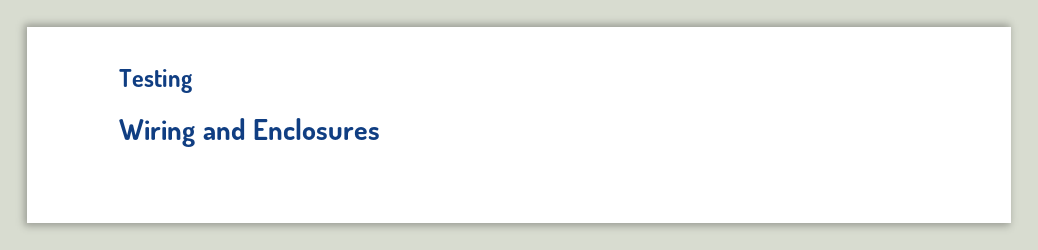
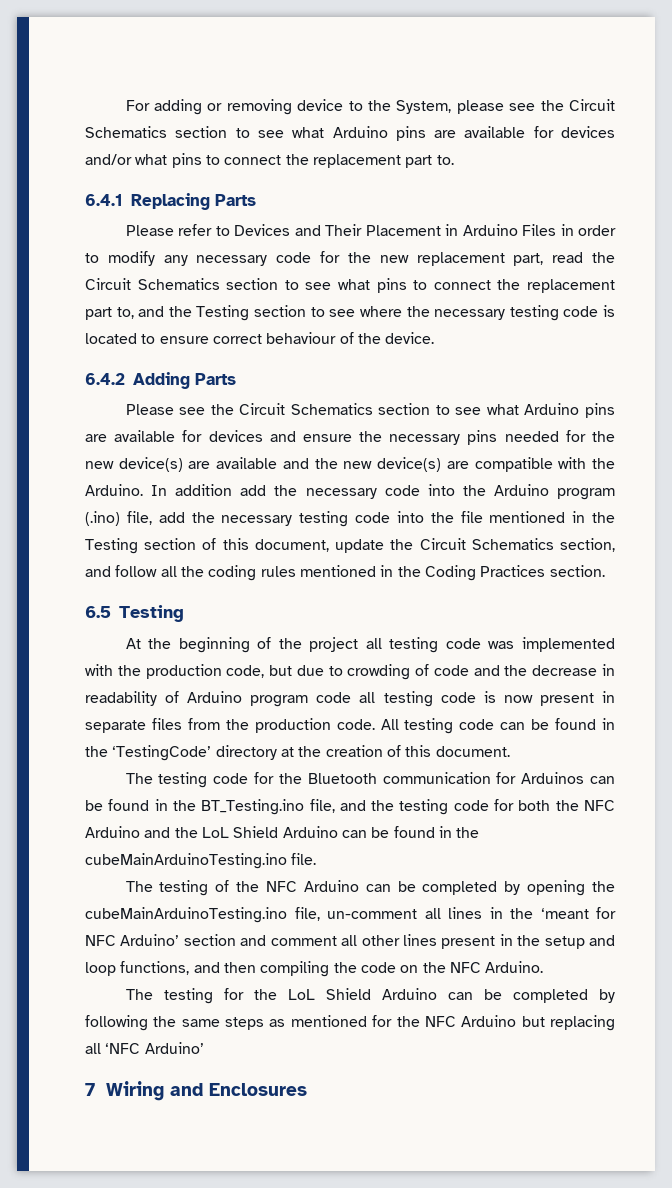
- Testing
- Wiring and Enclosures
+ For adding or removing device to the System, please see the Circuit Schematics section to see what Arduino pins are available for devices and/or what pins to connect the replacement part to.
+ 6.4.1 Replacing Parts
+ Please refer to Devices and Their Placement in Arduino Files in order to modify any necessary code for the new replacement part, read the Circuit Schematics section to see what pins to connect the replacement part to, and the Testing section to see where the necessary testing code is located to ensure correct behaviour of the device.
+ 6.4.2 Adding Parts
+ Please see the Circuit Schematics section to see what Arduino pins are available for devices and ensure the necessary pins needed for the new device(s) are available and the new device(s) are compatible with the Arduino. In addition add the necessary code into the Arduino program (.ino) file, add the necessary testing code into the file mentioned in the Testing section of this document, update the Circuit Schematics section, and follow all the coding rules mentioned in the Coding Practices section.
+ 6.5 Testing
+ At the beginning of the project all testing code was implemented with the production code, but due to crowding of code and the decrease in readability of Arduino program code all testing code is now present in separate files from the production code. All testing code can be found in the ‘TestingCode’ directory at the creation of this document.
+ The testing code for the Bluetooth communication for Arduinos can be found in the BT_Testing.ino file, and the testing code for both the NFC Arduino and the LoL Shield Arduino can be found in the cubeMainArduinoTesting.ino file.
+ The testing of the NFC Arduino can be completed by opening the cubeMainArduinoTesting.ino file, un-comment all lines in the ‘meant for NFC Arduino’ section and comment all other lines present in the setup and loop functions, and then compiling the code on the NFC Arduino.
+ The testing for the LoL Shield Arduino can be completed by following the same steps as mentioned for the NFC Arduino but replacing all ‘NFC Arduino’
+ 7 Wiring and Enclosures

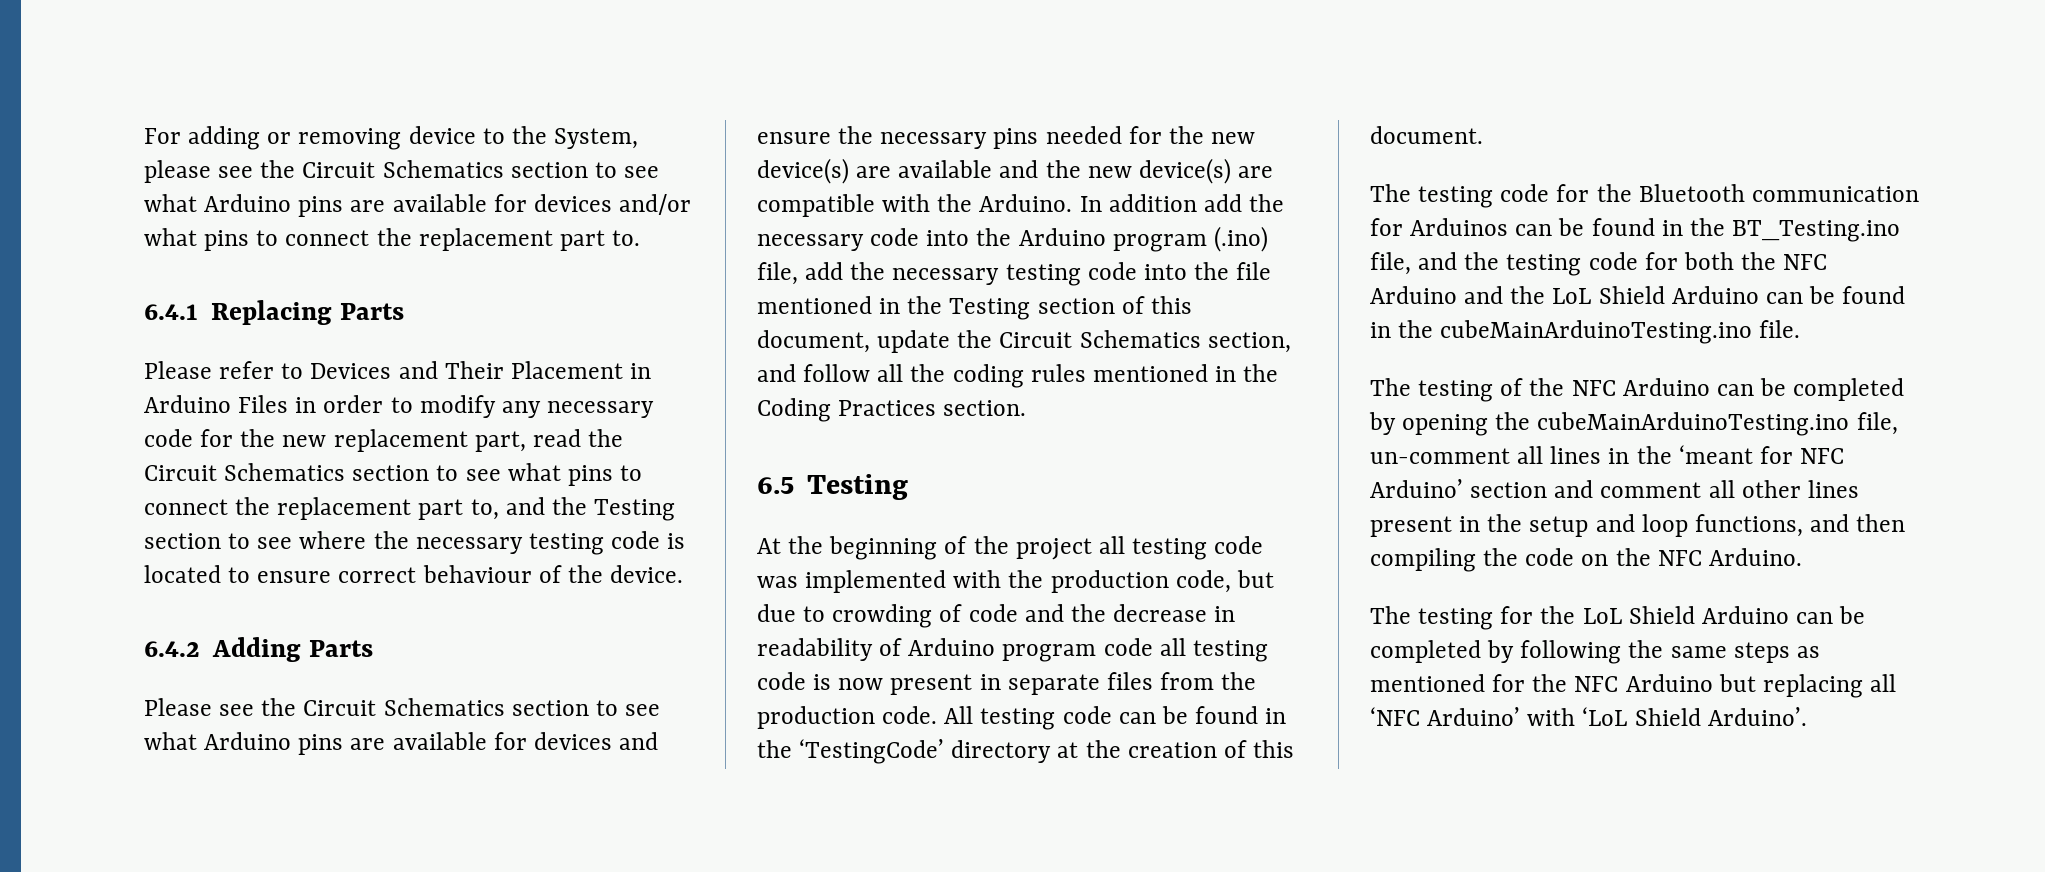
- The testing for the LoL Shield Arduino can be completed by following the same steps as mentioned for the NFC Arduino but replacing all ‘NFC Arduino’
- 7 Wiring and Enclosures
+ The testing for the LoL Shield Arduino can be completed by following the same steps as mentioned for the NFC Arduino but replacing all ‘NFC Arduino’ with ‘LoL Shield Arduino’.

